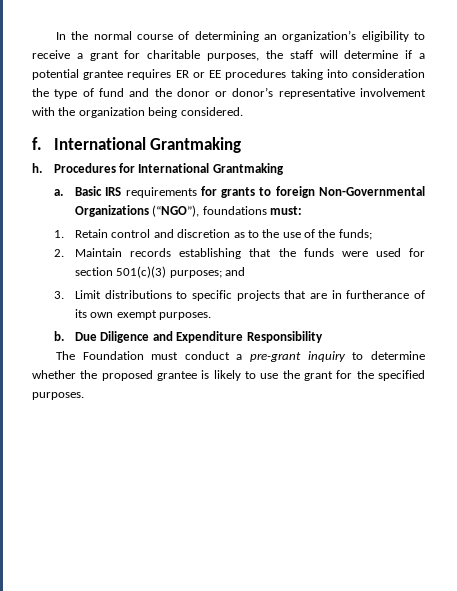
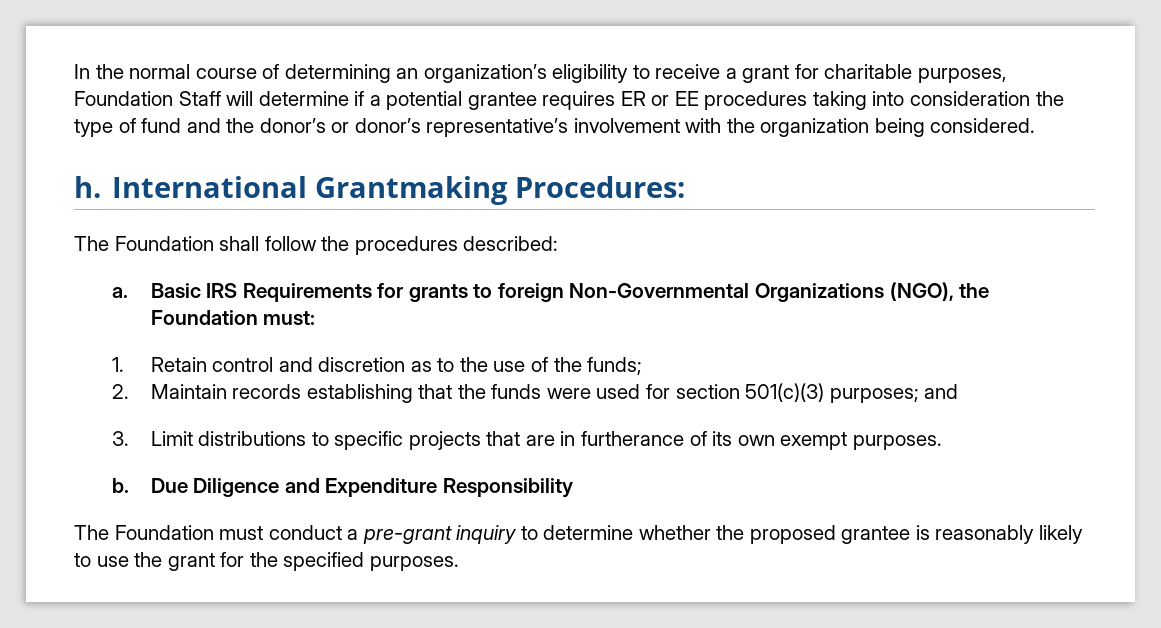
- In the normal course of determining an organization’s eligibility to receive a grant for charitable purposes, the staff will determine if a potential grantee requires ER or EE procedures taking into consideration the type of fund and the donor or donor’s representative involvement with the organization being considered.
+ In the normal course of determining an organization’s eligibility to receive a grant for charitable purposes, Foundation Staff will determine if a potential grantee requires ER or EE procedures taking into consideration the type of fund and the donor’s or donor’s representative’s involvement with the organization being considered.
- f. International Grantmaking
- h. Procedures for International Grantmaking
+ h. International Grantmaking Procedures:
+ The Foundation shall follow the procedures described:
- Basic IRS requirements for grants to foreign Non-Governmental Organizations (“NGO”), foundations must:
+ Basic IRS Requirements for grants to foreign Non-Governmental Organizations (NGO), the Foundation must:
- The Foundation must conduct a pre-grant inquiry to determine whether the proposed grantee is likely to use the grant for the specified purposes.
+ The Foundation must conduct a pre-grant inquiry to determine whether the proposed grantee is reasonably likely to use the grant for the specified purposes.

